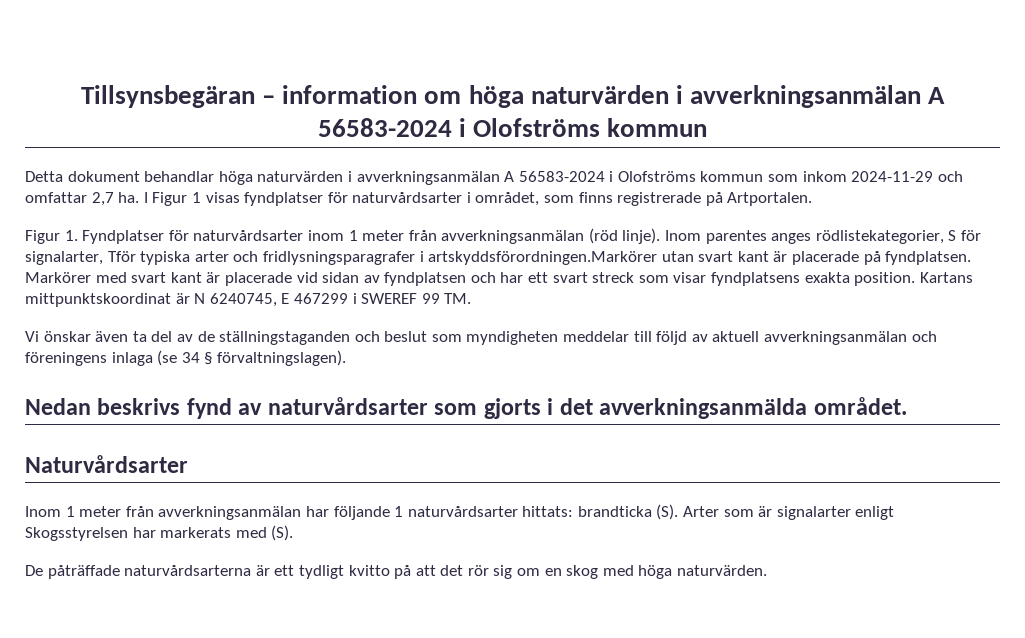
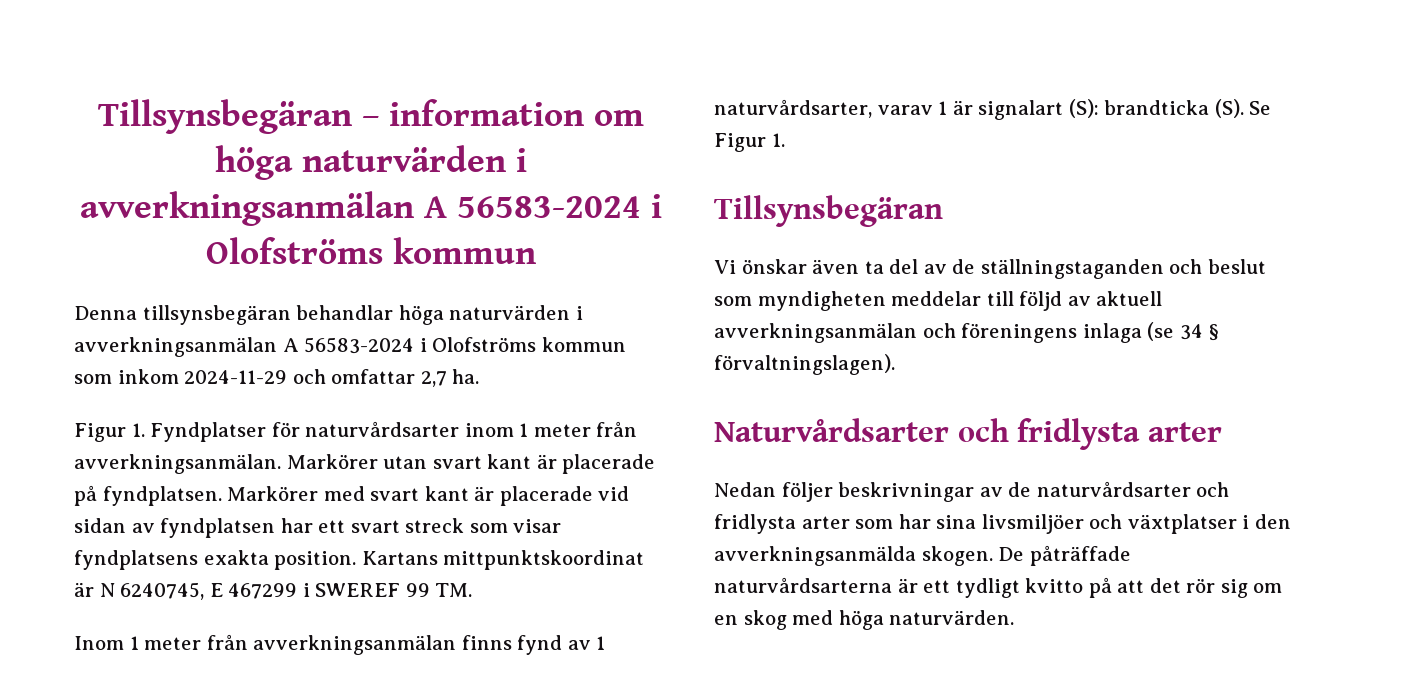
- Detta dokument behandlar höga naturvärden i avverkningsanmälan A 56583-2024 i Olofströms kommun som inkom 2024-11-29 och omfattar 2,7 ha. I Figur 1 visas fyndplatser för naturvårdsarter i området, som finns registrerade på Artportalen.
+ Denna tillsynsbegäran behandlar höga naturvärden i avverkningsanmälan A 56583-2024 i Olofströms kommun som inkom 2024-11-29 och omfattar 2,7 ha.
- Figur 1. Fyndplatser för naturvårdsarter inom 1 meter från avverkningsanmälan (röd linje). Inom parentes anges rödlistekategorier, S för signalarter, Tför typiska arter och fridlysningsparagrafer i artskyddsförordningen.Markörer utan svart kant är placerade på fyndplatsen.
+ Figur 1. Fyndplatser för naturvårdsarter inom 1 meter från avverkningsanmälan. Markörer utan svart kant är placerade på fyndplatsen.
- Markörer med svart kant är placerade vid sidan av fyndplatsen och har ett svart streck som visar fyndplatsens exakta position.
+ Markörer med svart kant är placerade vid sidan av fyndplatsen har ett svart streck som visar fyndplatsens exakta position.
+ Inom 1 meter från avverkningsanmälan finns fynd av 1 naturvårdsarter, varav 1 är signalart (S): brandticka (S). Se Figur 1.
+ Tillsynsbegäran
- Nedan beskrivs fynd av naturvårdsarter som gjorts i det avverkningsanmälda området.
- Naturvårdsarter
- Inom 1 meter från avverkningsanmälan har följande 1 naturvårdsarter hittats: brandticka (S). Arter som är signalarter enligt Skogsstyrelsen har markerats med (S).
- De påträffade naturvårdsarterna är ett tydligt kvitto på att det rör sig om en skog med höga naturvärden.
+ Naturvårdsarter och fridlysta arter
+ Nedan följer beskrivningar av de naturvårdsarter och fridlysta arter som har sina livsmiljöer och växtplatser i den avverkningsanmälda skogen. De påträffade naturvårdsarterna är ett tydligt kvitto på att det rör sig om en skog med höga naturvärden.

